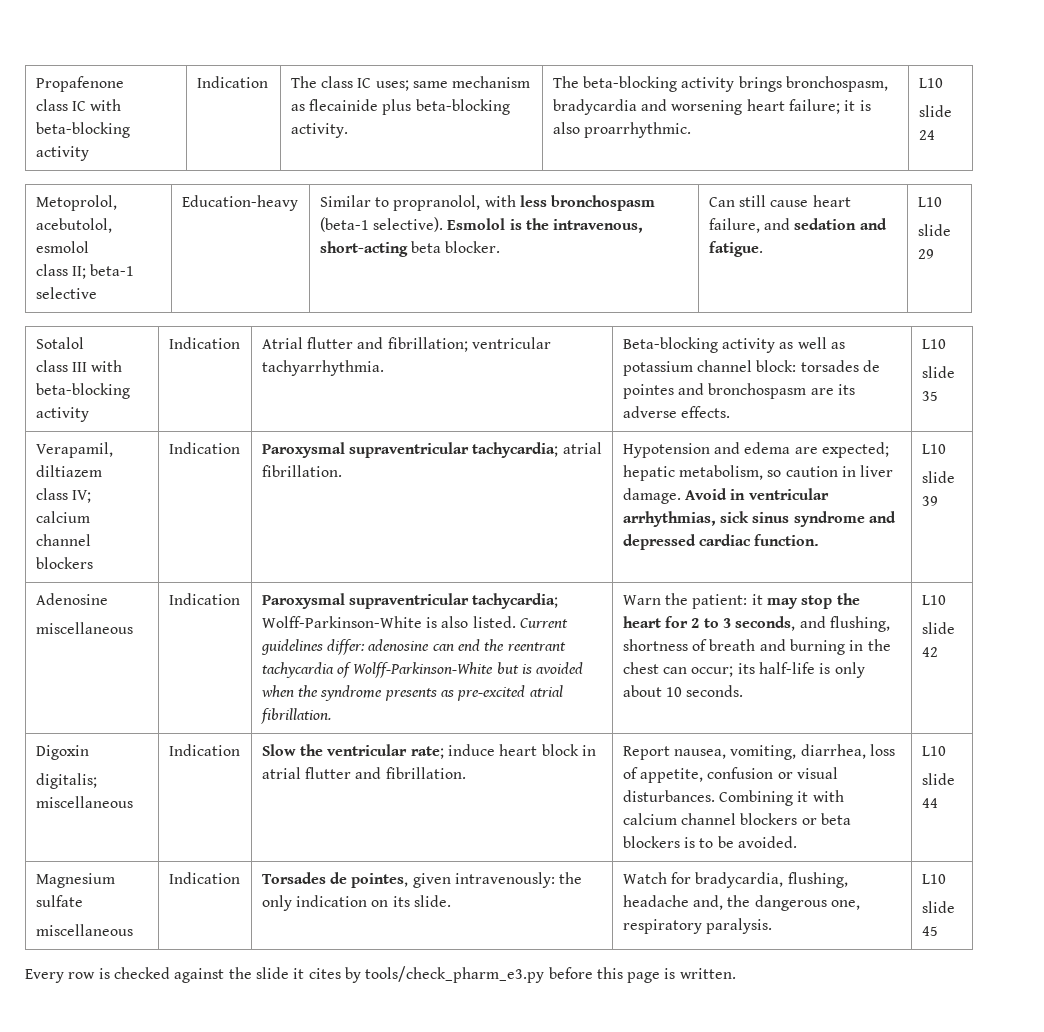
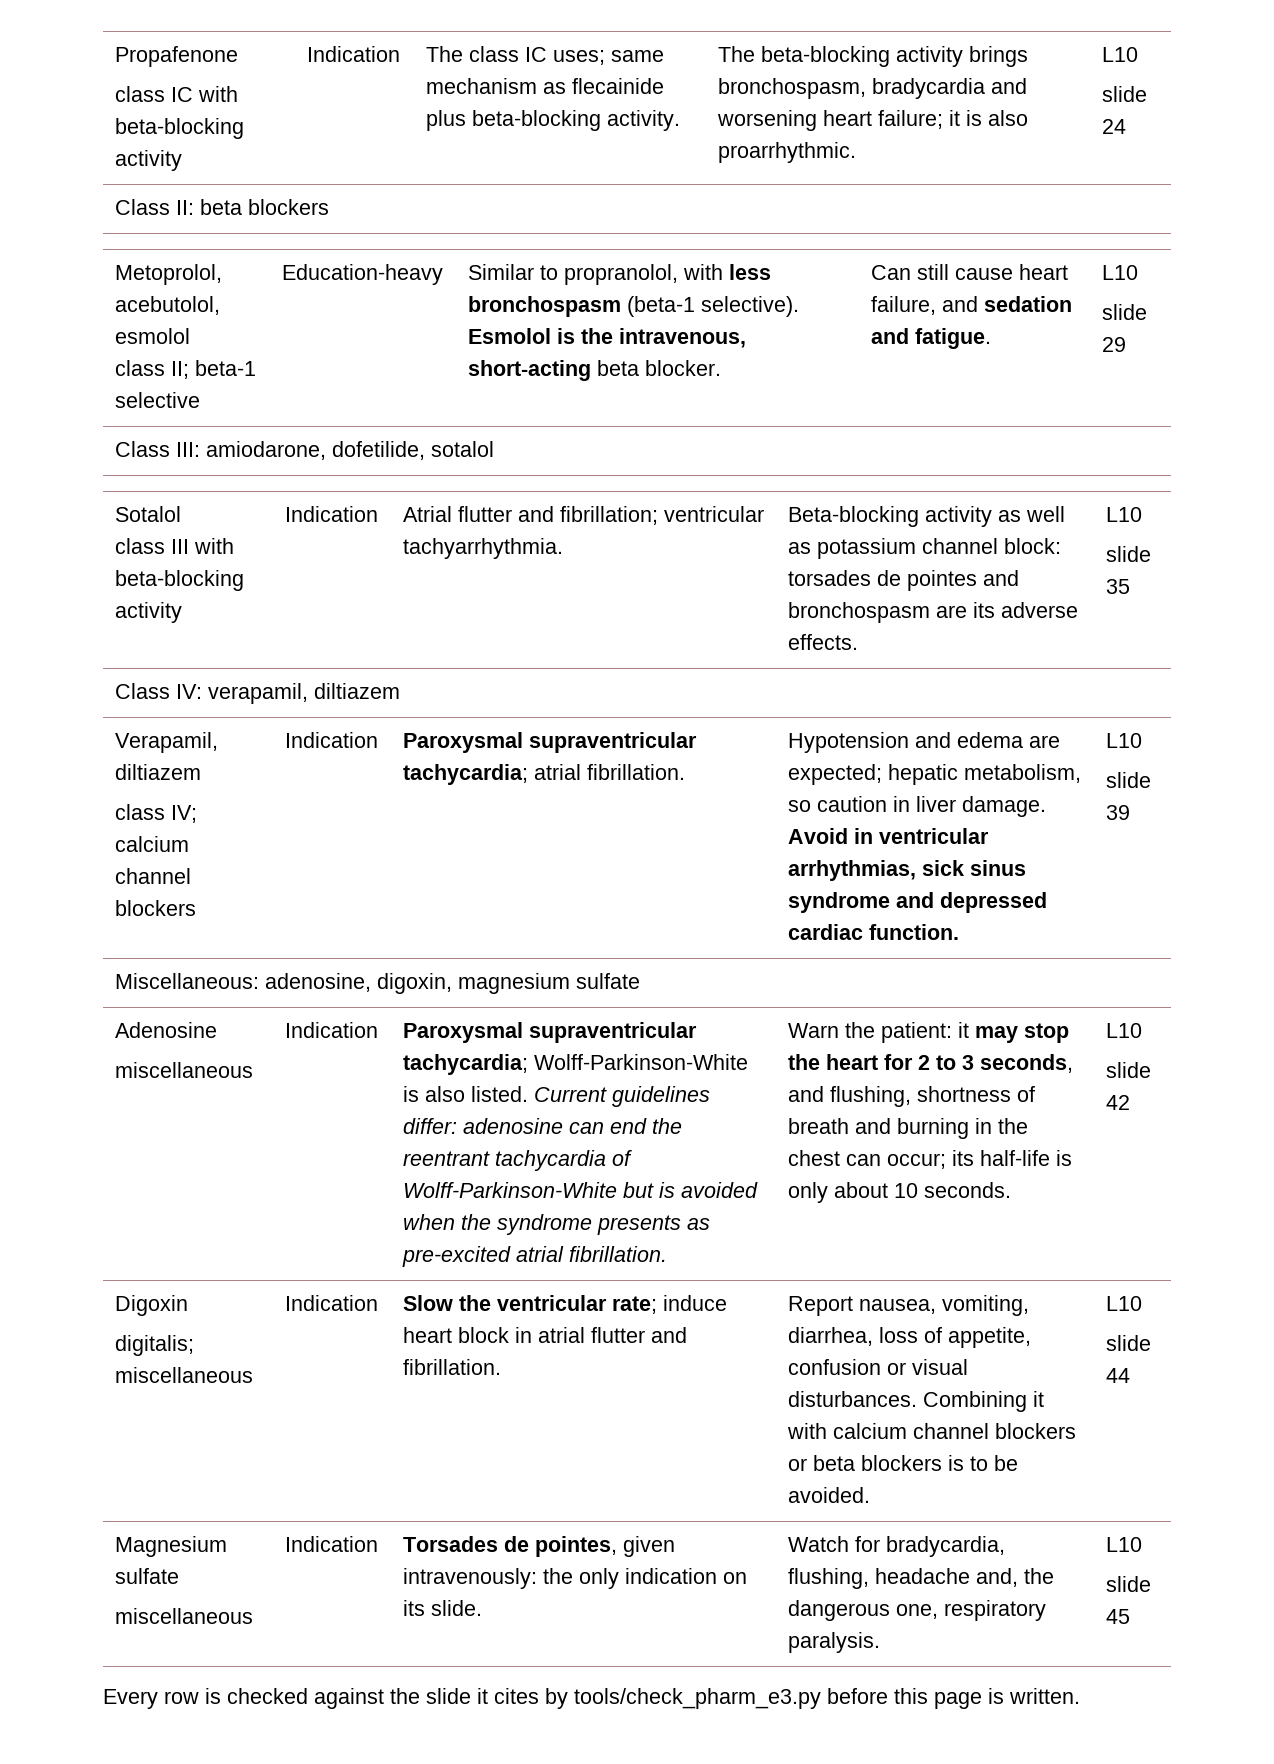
+ Class II: beta blockers
+ Class III: amiodarone, dofetilide, sotalol
+ Class IV: verapamil, diltiazem
+ Miscellaneous: adenosine, digoxin, magnesium sulfate

